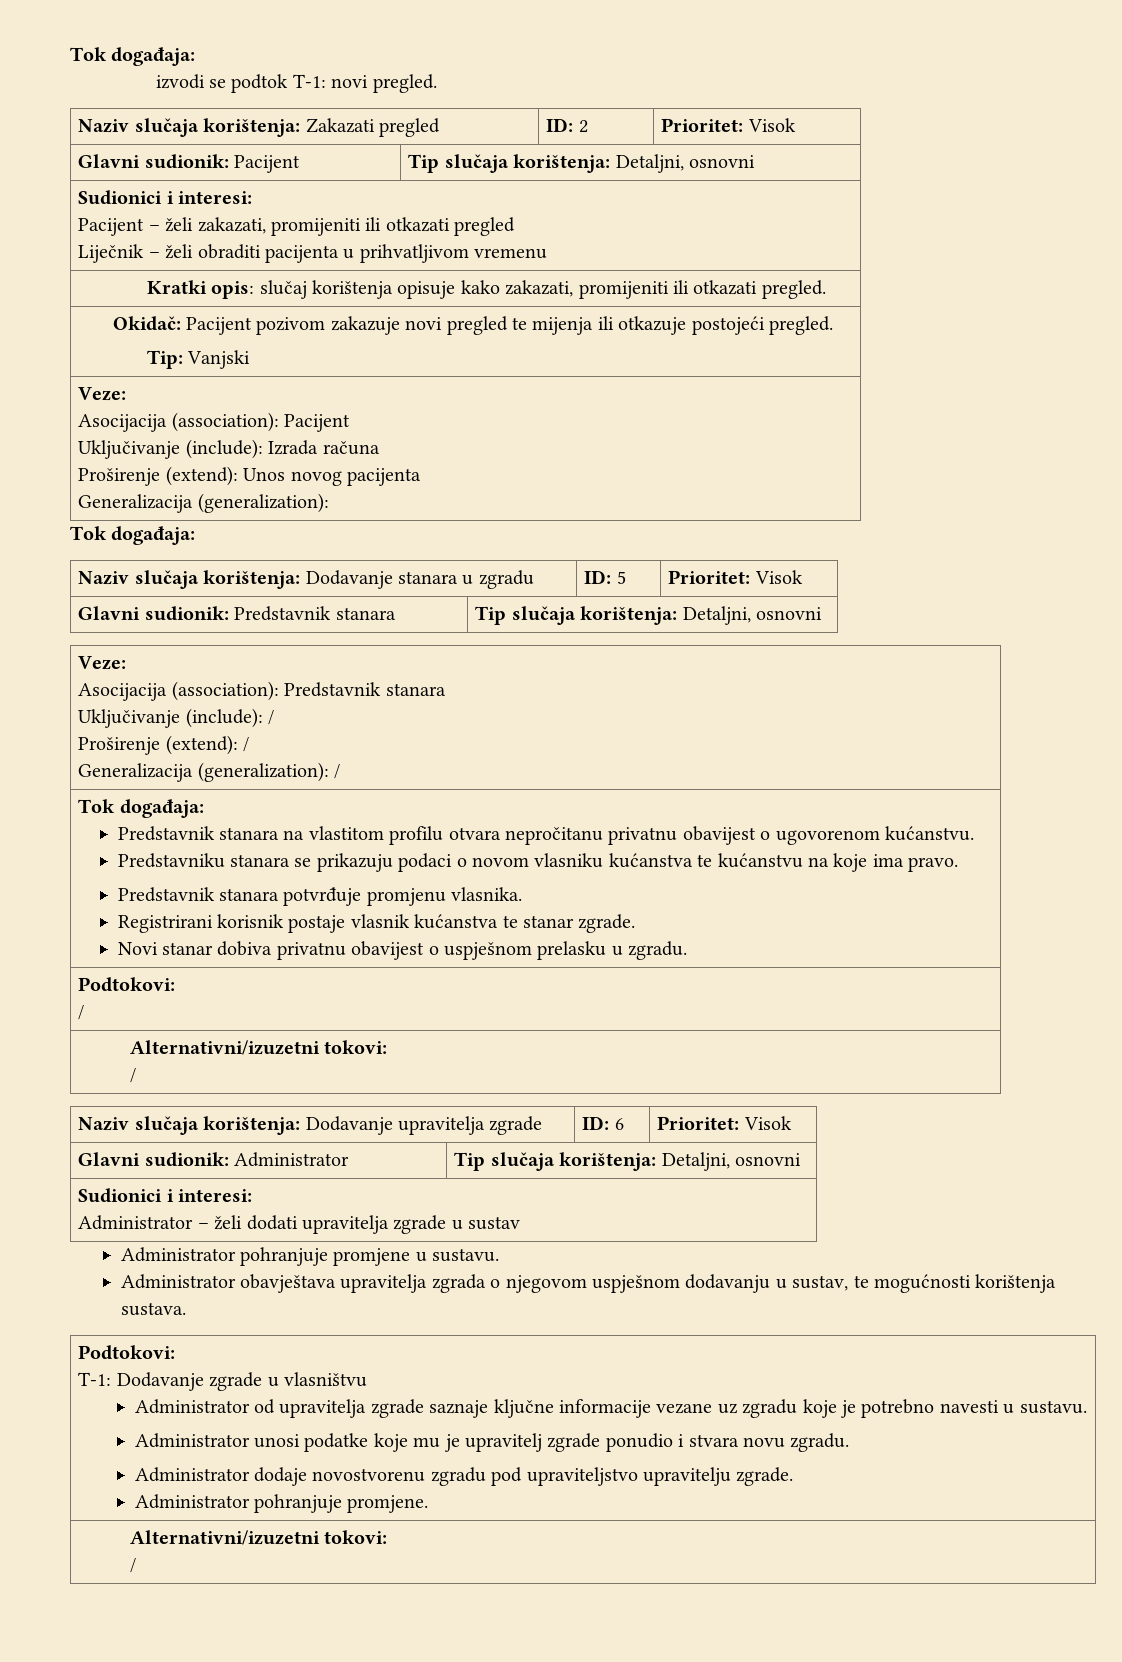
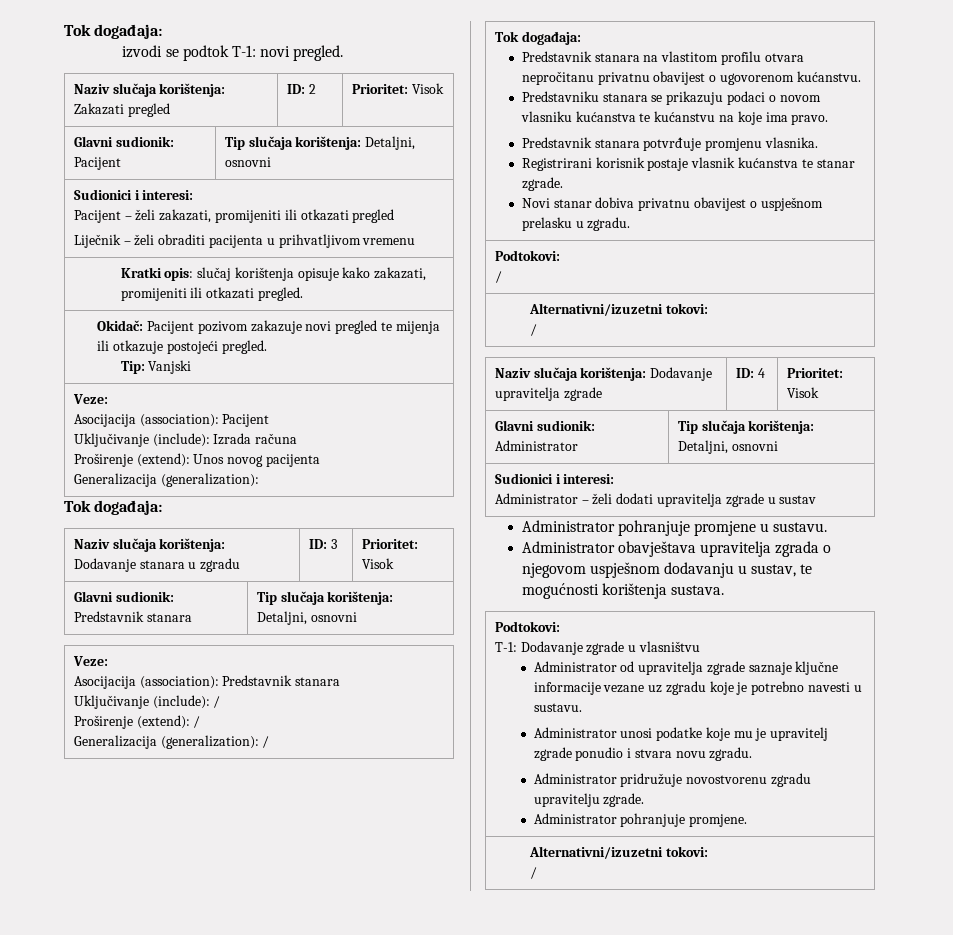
- Naziv slučaja korištenja: Dodavanje stanara u zgradu | ID: 5 | Prioritet: Visok
+ Naziv slučaja korištenja: Dodavanje stanara u zgradu | ID: 3 | Prioritet: Visok
- Naziv slučaja korištenja: Dodavanje upravitelja zgrade | ID: 6 | Prioritet: Visok
+ Naziv slučaja korištenja: Dodavanje upravitelja zgrade | ID: 4 | Prioritet: Visok
- Administrator dodaje novostvorenu zgradu pod upraviteljstvo upravitelju zgrade.
+ Administrator pridružuje novostvorenu zgradu upravitelju zgrade.

